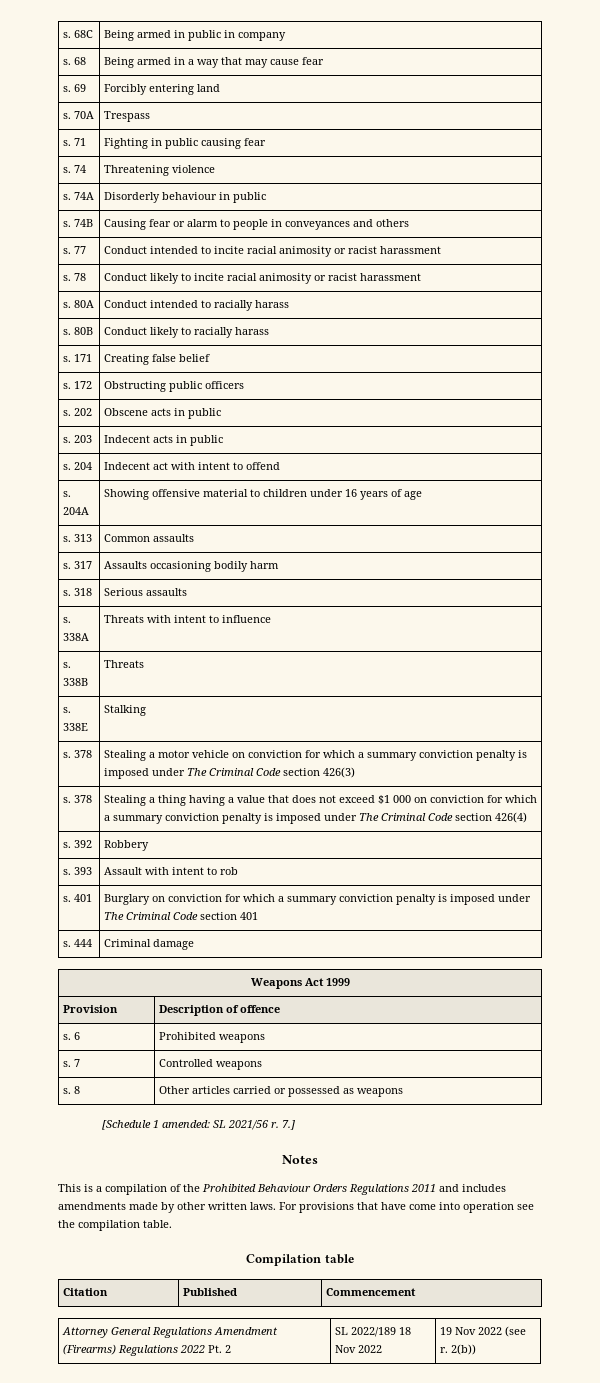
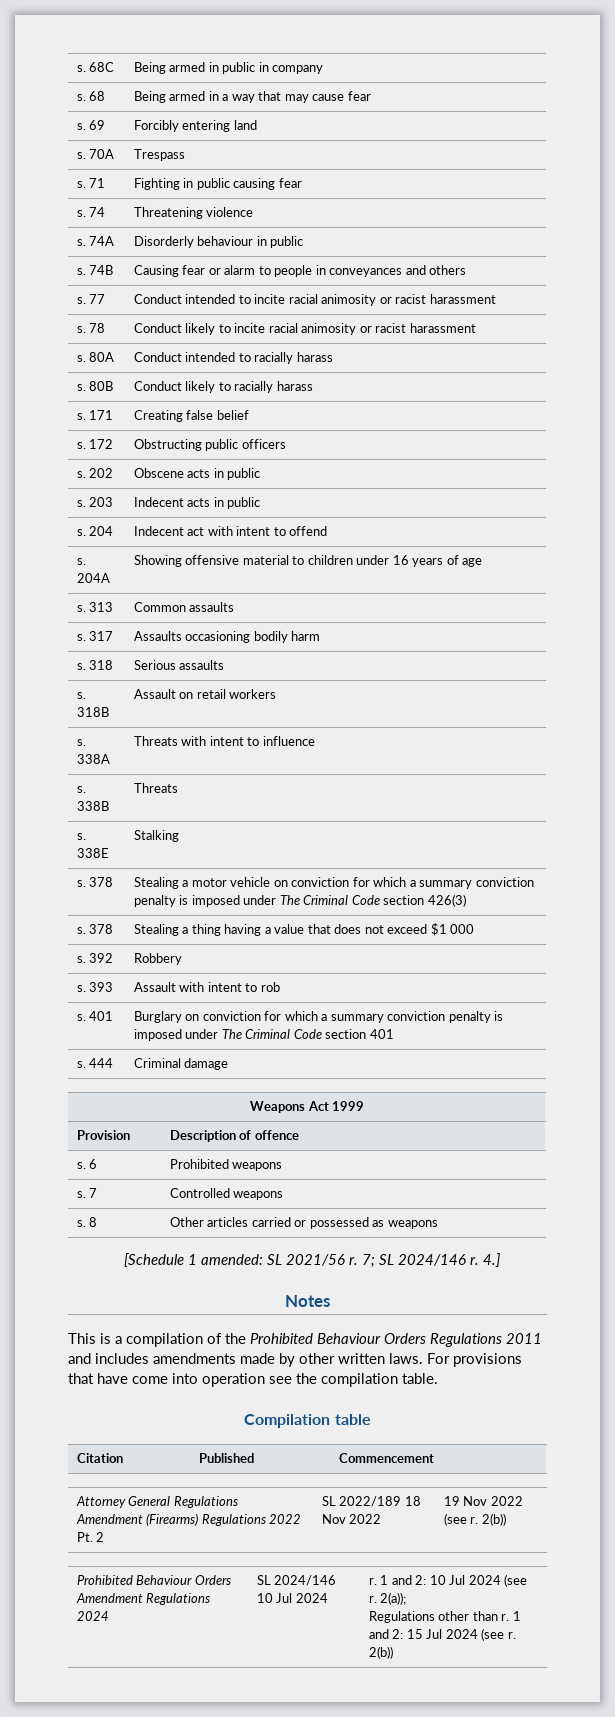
+ s. 318B | Assault on retail workers
- s. 378 | Stealing a thing having a value that does not exceed $1 000 on conviction for which a summary conviction penalty is imposed under The Criminal Code section 426(4)
+ s. 378 | Stealing a thing having a value that does not exceed $1 000
- 7.]
+ 7; SL 2024/146 r. 4.]
+ Prohibited Behaviour Orders Amendment Regulations 2024 | SL 2024/146 10 Jul 2024 | r. 1 and 2: 10 Jul 2024 (see r. 2(a));
+ Regulations other than r. 1 and 2: 15 Jul 2024 (see r. 2(b))

